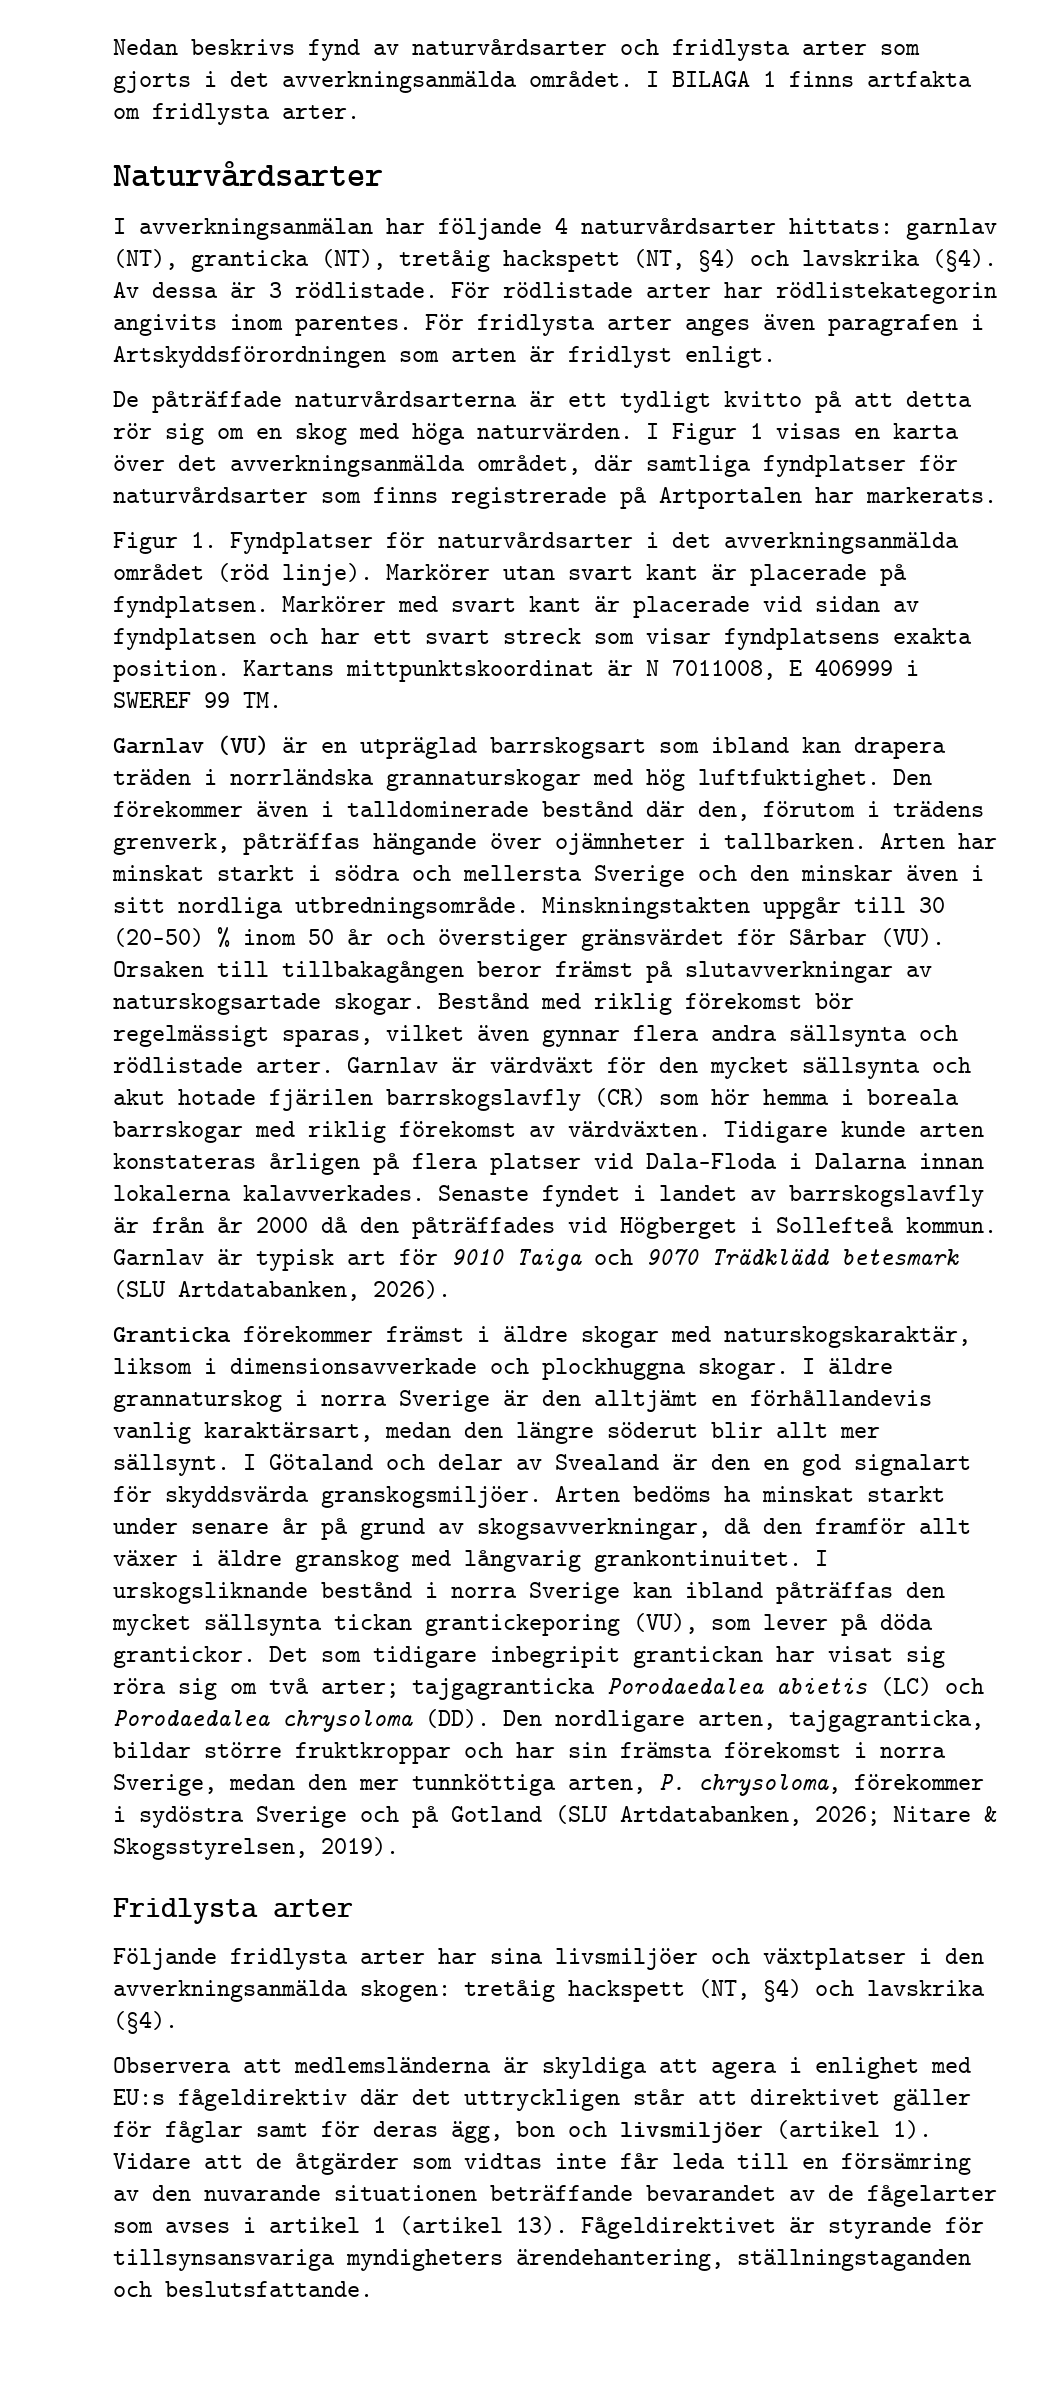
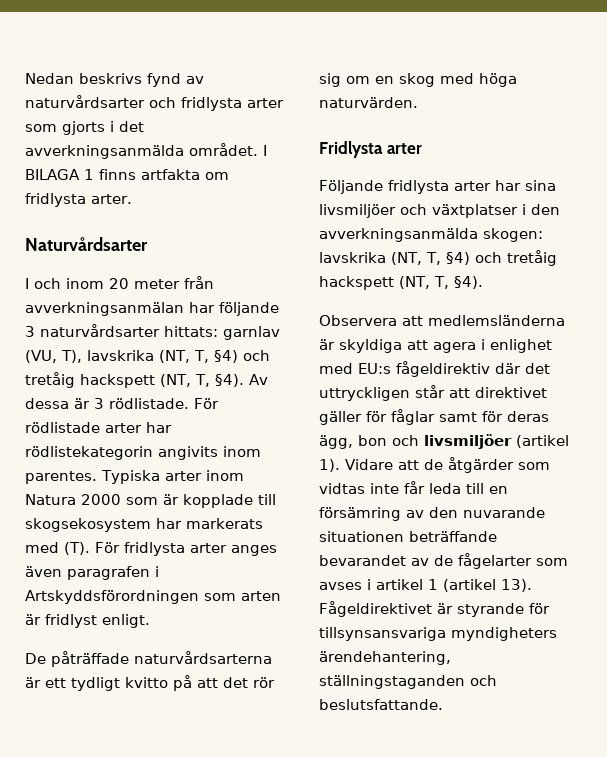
- I avverkningsanmälan har följande 4 naturvårdsarter hittats: garnlav (NT), granticka (NT), tretåig hackspett (NT, §4) och lavskrika (§4).
+ I och inom 20 meter från avverkningsanmälan har följande 3 naturvårdsarter hittats: garnlav (VU, T), lavskrika (NT, T, §4) och tretåig hackspett (NT, T, §4).
- För fridlysta arter anges även paragrafen i Artskyddsförordningen som arten är fridlyst enligt.
+ Typiska arter inom Natura 2000 som är kopplade till skogsekosystem har markerats med (T). För fridlysta arter anges även paragrafen i Artskyddsförordningen som arten är fridlyst enligt.
- De påträffade naturvårdsarterna är ett tydligt kvitto på att detta rör sig om en skog med höga naturvärden. I Figur 1 visas en karta över det avverkningsanmälda området, där samtliga fyndplatser för naturvårdsarter som finns registrerade på Artportalen har markerats.
- Figur 1. Fyndplatser för naturvårdsarter i det avverkningsanmälda området (röd linje). Markörer utan svart kant är placerade på fyndplatsen. Markörer med svart kant är placerade vid sidan av fyndplatsen och har ett svart streck som visar fyndplatsens exakta position. Kartans mittpunktskoordinat är N 7011008, E 406999 i SWEREF 99 TM.
- Garnlav (VU) är en utpräglad barrskogsart som ibland kan drapera träden i norrländska grannaturskogar med hög luftfuktighet. Den förekommer även i talldominerade bestånd där den, förutom i trädens grenverk, påträffas hängande över ojämnheter i tallbarken. Arten har minskat starkt i södra och mellersta Sverige och den minskar även i sitt nordliga utbredningsområde. Minskningstakten uppgår till 30 (20–50) % inom 50 år och överstiger gränsvärdet för Sårbar (VU). Orsaken till tillbakagången beror främst på slutavverkningar av naturskogsartade skogar. Bestånd med riklig förekomst bör regelmässigt sparas, vilket även gynnar flera andra sällsynta och rödlistade arter. Garnlav är värdväxt för den mycket sällsynta och akut hotade fjärilen barrskogslavfly (CR) som hör hemma i boreala barrskogar med riklig förekomst av värdväxten. Tidigare kunde arten konstateras årligen på flera platser vid Dala-Floda i Dalarna innan lokalerna kalavverkades. Senaste fyndet i landet av barrskogslavfly är från år 2000 då den påträffades vid Högberget i Sollefteå kommun. Garnlav är typisk art för 9010 Taiga och 9070 Trädklädd betesmark (SLU Artdatabanken, 2026).
- Granticka förekommer främst i äldre skogar med naturskogskaraktär, liksom i dimensionsavverkade och plockhuggna skogar. I äldre grannaturskog i norra Sverige är den alltjämt en förhållandevis vanlig karaktärsart, medan den längre söderut blir allt mer sällsynt. I Götaland och delar av Svealand är den en god signalart för skyddsvärda granskogsmiljöer. Arten bedöms ha minskat starkt under senare år på grund av skogsavverkningar, då den framför allt växer i äldre granskog med långvarig grankontinuitet. I urskogsliknande bestånd i norra Sverige kan ibland påträffas den mycket sällsynta tickan grantickeporing (VU), som lever på döda grantickor. Det som tidigare inbegripit grantickan har visat sig röra sig om två arter; tajgagranticka Porodaedalea abietis (LC) och Porodaedalea chrysoloma (DD). Den nordligare arten, tajgagranticka, bildar större fruktkroppar och har sin främsta förekomst i norra Sverige, medan den mer tunnköttiga arten, P. chrysoloma, förekommer i sydöstra Sverige och på Gotland (SLU Artdatabanken, 2026; Nitare & Skogsstyrelsen, 2019).
+ De påträffade naturvårdsarterna är ett tydligt kvitto på att det rör sig om en skog med höga naturvärden.
- Följande fridlysta arter har sina livsmiljöer och växtplatser i den avverkningsanmälda skogen: tretåig hackspett (NT, §4) och lavskrika (§4).
+ Följande fridlysta arter har sina livsmiljöer och växtplatser i den avverkningsanmälda skogen: lavskrika (NT, T, §4) och tretåig hackspett (NT, T, §4).

